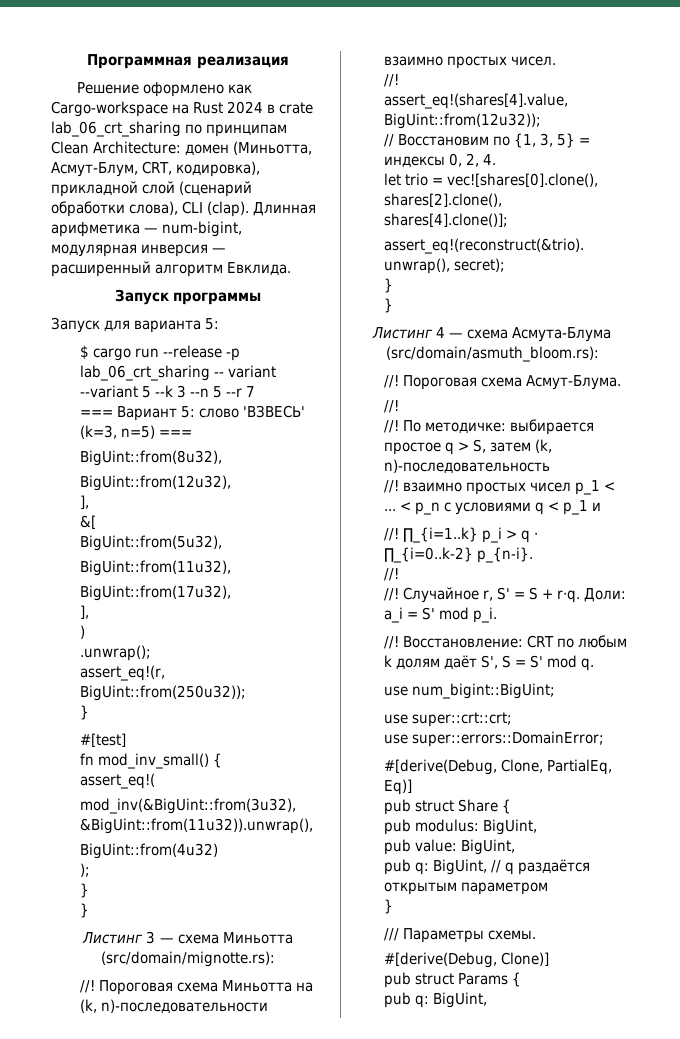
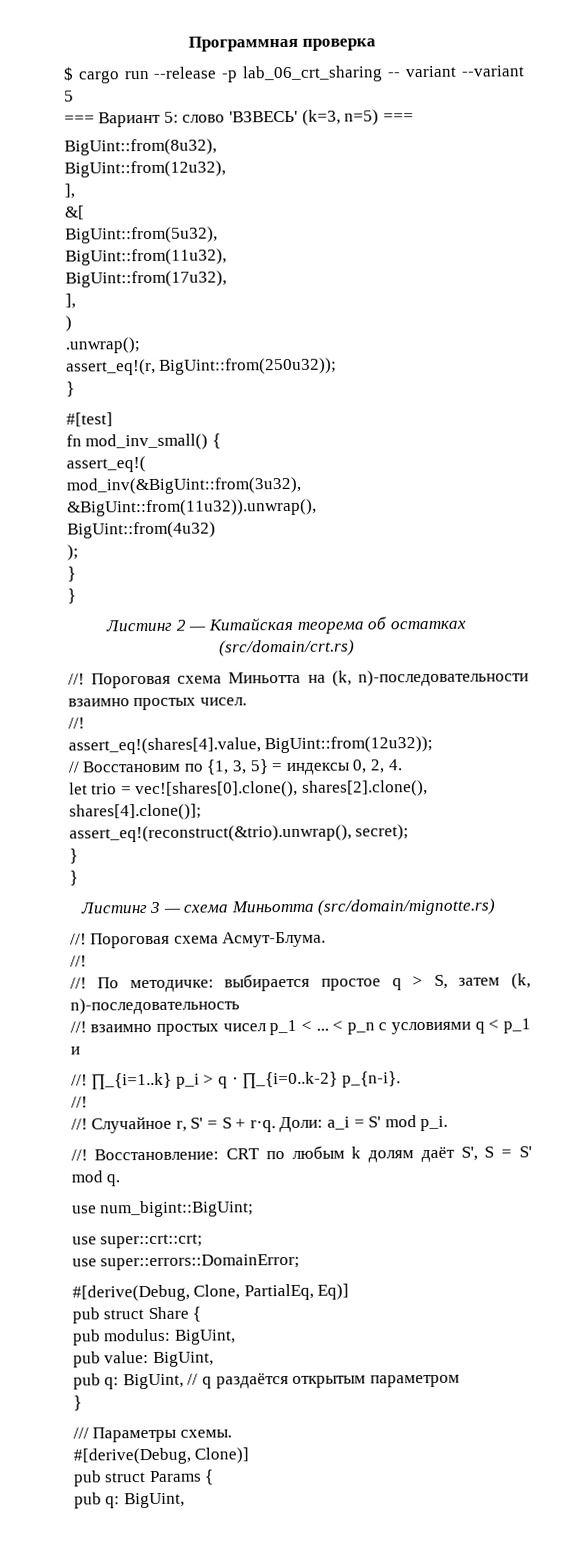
- Программная реализация
- Решение оформлено как Cargo-workspace на Rust 2024 в crate lab_06_crt_sharing по принципам Clean Architecture: домен (Миньотта, Асмут-Блум, CRT, кодировка), прикладной слой (сценарий обработки слова), CLI (clap). Длинная арифметика — num-bigint, модулярная инверсия — расширенный алгоритм Евклида.
- Запуск программы
- Запуск для варианта 5:
+ Программная проверка
- $ cargo run --release -p lab_06_crt_sharing -- variant --variant 5 --k 3 --n 5 --r 7
+ $ cargo run --release -p lab_06_crt_sharing -- variant --variant 5
- Листинг 3 — схема Миньотта (src/domain/mignotte.rs):
+ Листинг 2 — Китайская теорема об остатках (src/domain/crt.rs)
- Листинг 4 — схема Асмута-Блума (src/domain/asmuth_bloom.rs):
+ Листинг 3 — схема Миньотта (src/domain/mignotte.rs)

